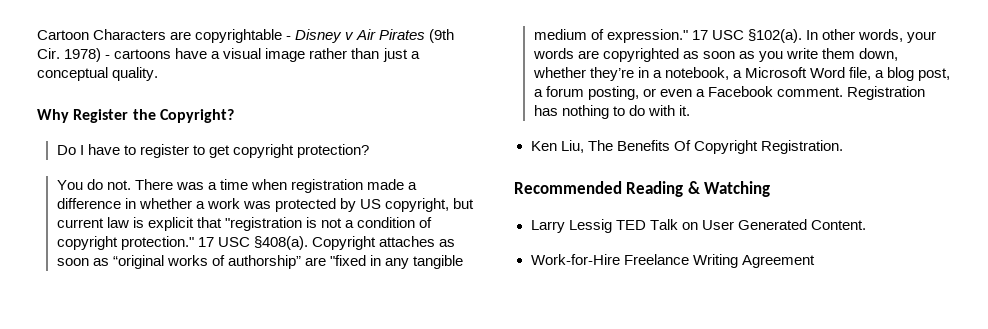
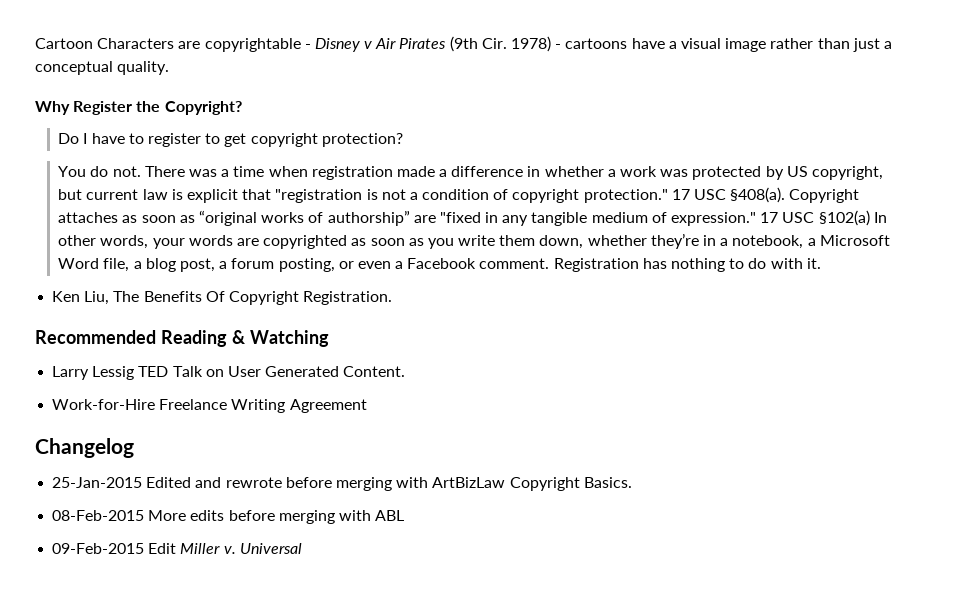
- 17 USC §102(a). In other words, your words are copyrighted as soon as you write them down, whether they’re in a notebook, a Microsoft Word file, a blog post, a forum posting, or even a Facebook comment.
+ 17 USC §102(a) In other words, your words are copyrighted as soon as you write them down, whether they’re in a notebook, a Microsoft Word file, a blog post, a forum posting, or even a Facebook comment.
+ Changelog
+ 25-Jan-2015 Edited and rewrote before merging with ArtBizLaw Copyright Basics.
+ 08-Feb-2015 More edits before merging with ABL
+ 09-Feb-2015 Edit Miller v. Universal

